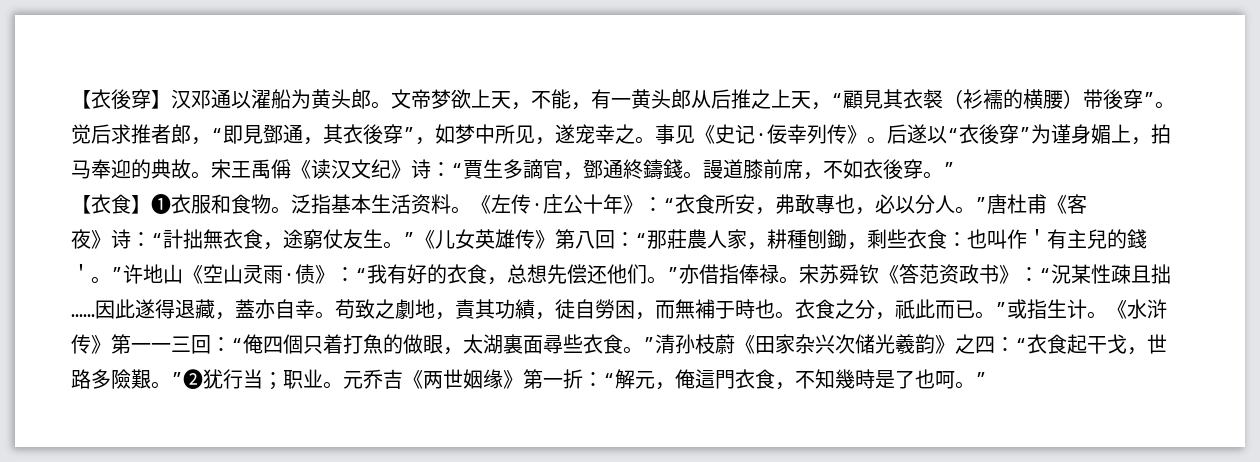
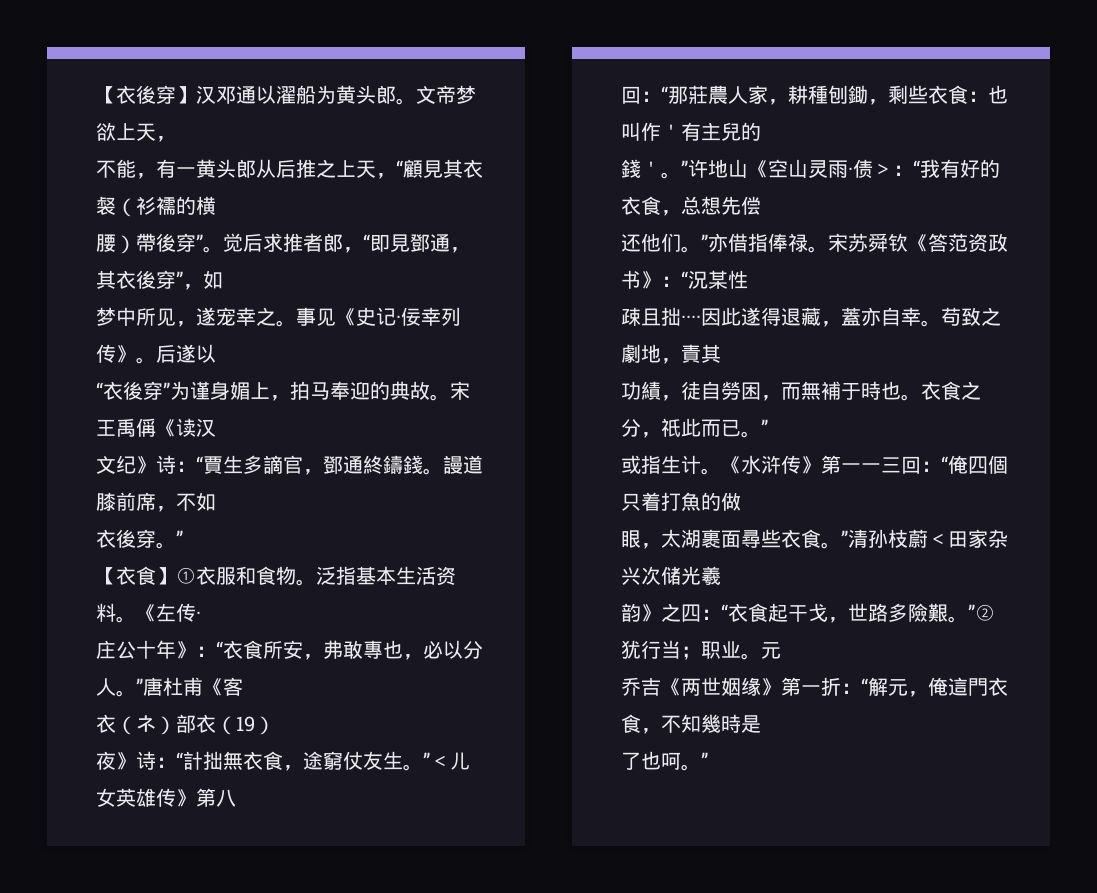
- 文帝梦欲上天，不能，有一黄头郎从后推之上天，“顧見其衣裻（衫襦的横腰）带後穿”。
+ 文帝梦欲上天，
+ 不能，有一黄头郎从后推之上天，“顧見其衣裻（衫襦的横
+ 腰）帶後穿”。
- 觉后求推者郎，“即見鄧通，其衣後穿”，如梦中所见，遂宠幸之。
+ 觉后求推者郎，“即見鄧通，其衣後穿”，如
+ 梦中所见，遂宠幸之。
- 后遂以“衣後穿”为谨身媚上，拍马奉迎的典故。
+ 后遂以
+ “衣後穿”为谨身媚上，拍马奉迎的典故。
- 宋王禹偁《读汉文纪》诗：“賈生多謫官，鄧通終鑄錢。
+ 宋王禹偁《读汉
+ 文纪》诗：“賈生多謫官，鄧通終鑄錢。
- 謾道膝前席，不如衣後穿。”
+ 謾道膝前席，不如
+ 衣後穿。”
- 【衣食】❶衣服和食物。
+ 【衣食】①衣服和食物。
- 《左传·庄公十年》：“衣食所安，弗敢專也，必以分人。”唐杜甫《客
+ 《左传·
+ 庄公十年》：“衣食所安，弗敢專也，必以分人。”唐杜甫《客
+ 衣（ネ）部衣（19）
- 夜》诗：“計拙無衣食，途窮仗友生。”《儿女英雄传》第八回：“那莊農人家，耕種刨鋤，剩些衣食：也叫作＇有主兒的錢＇。”许地山《空山灵雨·债》：“我有好的衣食，总想先偿还他们。”亦借指俸禄。
+ 夜》诗：“計拙無衣食，途窮仗友生。”＜儿女英雄传》第八
+ 回：“那莊農人家，耕種刨鋤，剩些衣食：也叫作＇有主兒的
+ 錢＇。”许地山《空山灵雨·债＞：“我有好的衣食，总想先偿
+ 还他们。”亦借指俸禄。
- 宋苏舜钦《答范资政书》：“況某性疎且拙……因此遂得退藏，蓋亦自幸。
+ 宋苏舜钦《答范资政书》：“況某性
+ 疎且拙····因此遂得退藏，蓋亦自幸。
- 苟致之劇地，責其功績，徒自勞困，而無補于時也。
+ 苟致之劇地，責其
+ 功績，徒自勞困，而無補于時也。
- 衣食之分，祇此而已。”或指生计。
+ 衣食之分，祇此而已。”
+ 或指生计。
- 《水浒传》第一一三回：“俺四個只着打魚的做眼，太湖裏面尋些衣食。”清孙枝蔚《田家杂兴次储光羲韵》之四：“衣食起干戈，世路多險艱。”❷犹行当；职业。元乔吉《两世姻缘》第一折：“解元，俺這門衣食，不知幾時是了也呵。”
+ 《水浒传》第一一三回：“俺四個只着打魚的做
+ 眼，太湖裹面尋些衣食。”清孙枝蔚＜田家杂兴次储光羲
+ 韵》之四：“衣食起干戈，世路多險艱。”②犹行当；职业。元
+ 乔吉《两世姻缘》第一折：“解元，俺這門衣食，不知幾時是
+ 了也呵。”

